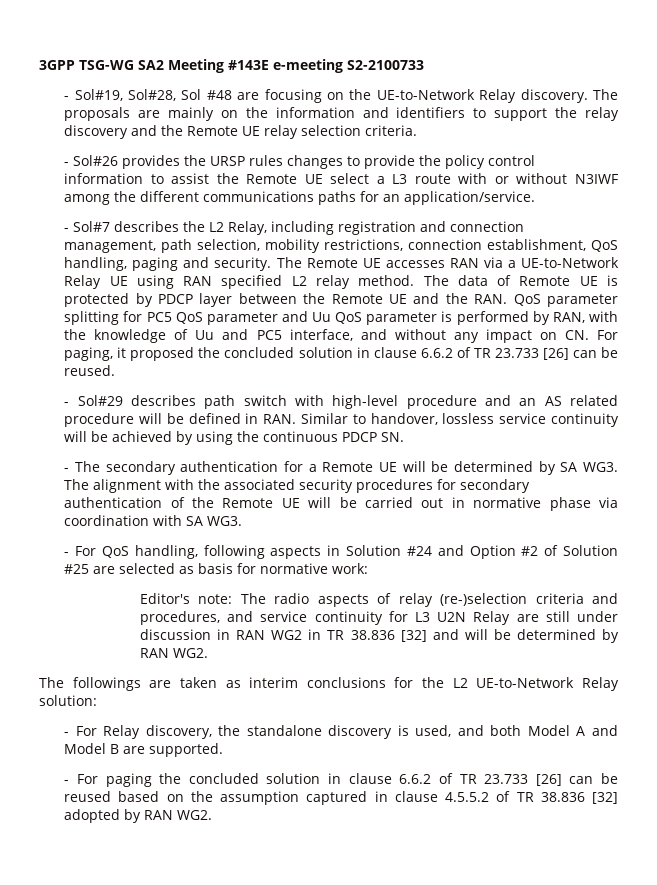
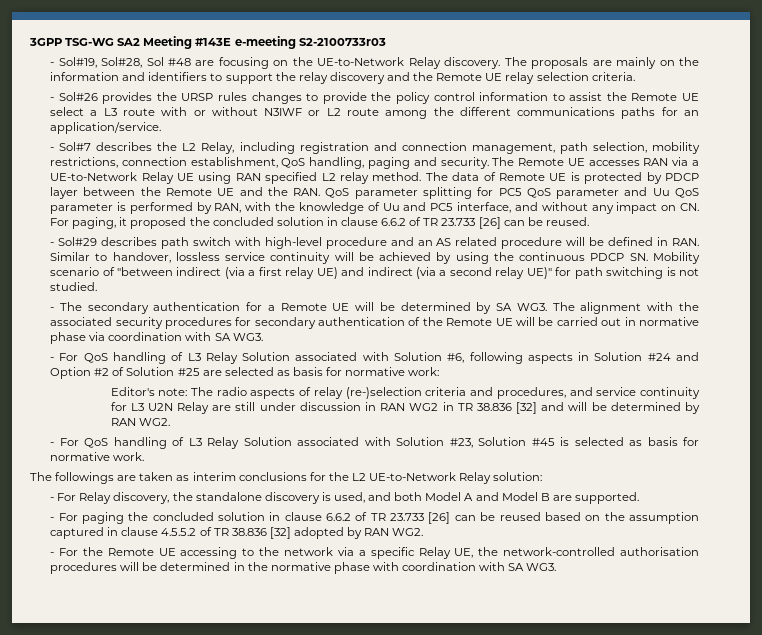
- 3GPP TSG-WG SA2 Meeting #143E e-meeting S2-2100733
+ 3GPP TSG-WG SA2 Meeting #143E e-meeting S2-2100733r03
- - Sol#26 provides the URSP rules changes to provide the policy control information to assist the Remote UE select a L3 route with or without N3IWF among the different communications paths for an application/service.
+ - Sol#26 provides the URSP rules changes to provide the policy control information to assist the Remote UE select a L3 route with or without N3IWF or L2 route among the different communications paths for an application/service.
- - Sol#29 describes path switch with high-level procedure and an AS related procedure will be defined in RAN. Similar to handover, lossless service continuity will be achieved by using the continuous PDCP SN.
+ - Sol#29 describes path switch with high-level procedure and an AS related procedure will be defined in RAN. Similar to handover, lossless service continuity will be achieved by using the continuous PDCP SN. Mobility scenario of "between indirect (via a first relay UE) and indirect (via a second relay UE)" for path switching is not studied.
- - For QoS handling, following aspects in Solution #24 and Option #2 of Solution #25 are selected as basis for normative work:
+ - For QoS handling of L3 Relay Solution associated with Solution #6, following aspects in Solution #24 and Option #2 of Solution #25 are selected as basis for normative work:
+ - For QoS handling of L3 Relay Solution associated with Solution #23, Solution #45 is selected as basis for normative work.
+ - For the Remote UE accessing to the network via a specific Relay UE, the network-controlled authorisation procedures will be determined in the normative phase with coordination with SA WG3.

